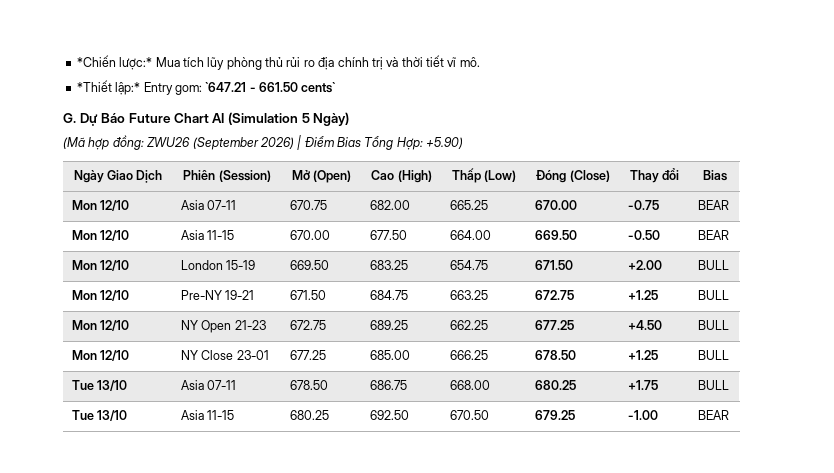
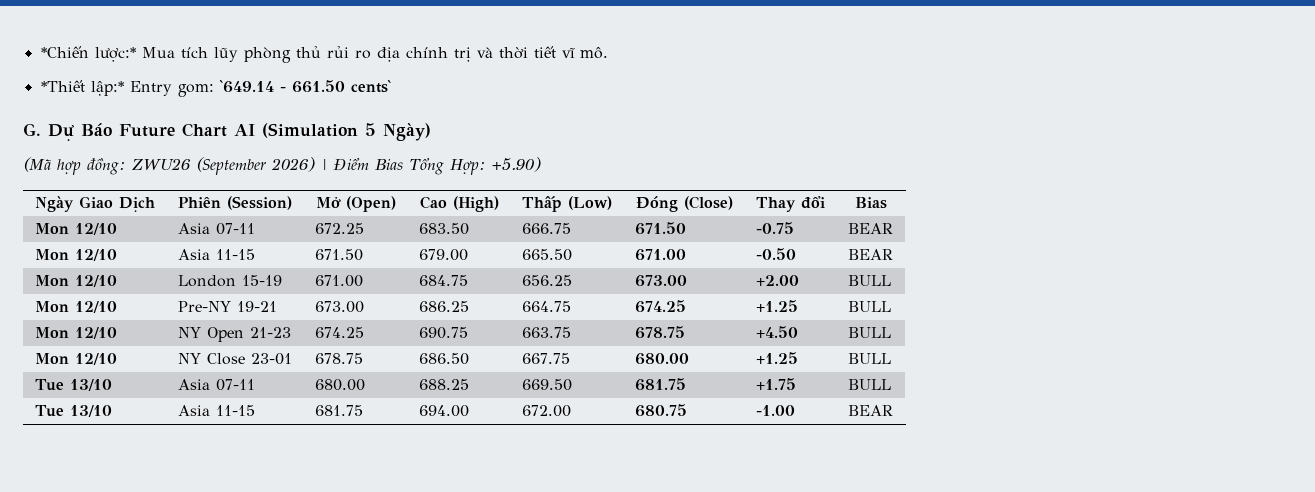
- *Thiết lập:* Entry gom: `647.21 - 661.50 cents`
+ *Thiết lập:* Entry gom: `649.14 - 661.50 cents`
- Mon 12/10 | Asia 07-11 | 670.75 | 682.00 | 665.25 | 670.00 | -0.75 | BEAR
+ Mon 12/10 | Asia 07-11 | 672.25 | 683.50 | 666.75 | 671.50 | -0.75 | BEAR
- Mon 12/10 | Asia 11-15 | 670.00 | 677.50 | 664.00 | 669.50 | -0.50 | BEAR
+ Mon 12/10 | Asia 11-15 | 671.50 | 679.00 | 665.50 | 671.00 | -0.50 | BEAR
- Mon 12/10 | London 15-19 | 669.50 | 683.25 | 654.75 | 671.50 | +2.00 | BULL
+ Mon 12/10 | London 15-19 | 671.00 | 684.75 | 656.25 | 673.00 | +2.00 | BULL
- Mon 12/10 | Pre-NY 19-21 | 671.50 | 684.75 | 663.25 | 672.75 | +1.25 | BULL
+ Mon 12/10 | Pre-NY 19-21 | 673.00 | 686.25 | 664.75 | 674.25 | +1.25 | BULL
- Mon 12/10 | NY Open 21-23 | 672.75 | 689.25 | 662.25 | 677.25 | +4.50 | BULL
+ Mon 12/10 | NY Open 21-23 | 674.25 | 690.75 | 663.75 | 678.75 | +4.50 | BULL
- Mon 12/10 | NY Close 23-01 | 677.25 | 685.00 | 666.25 | 678.50 | +1.25 | BULL
+ Mon 12/10 | NY Close 23-01 | 678.75 | 686.50 | 667.75 | 680.00 | +1.25 | BULL
- Tue 13/10 | Asia 07-11 | 678.50 | 686.75 | 668.00 | 680.25 | +1.75 | BULL
+ Tue 13/10 | Asia 07-11 | 680.00 | 688.25 | 669.50 | 681.75 | +1.75 | BULL
- Tue 13/10 | Asia 11-15 | 680.25 | 692.50 | 670.50 | 679.25 | -1.00 | BEAR
+ Tue 13/10 | Asia 11-15 | 681.75 | 694.00 | 672.00 | 680.75 | -1.00 | BEAR

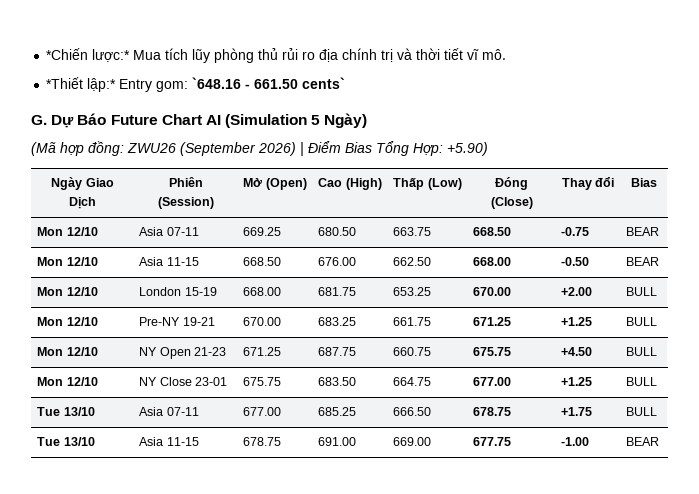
- *Thiết lập:* Entry gom: `649.14 - 661.50 cents`
+ *Thiết lập:* Entry gom: `648.16 - 661.50 cents`
- Mon 12/10 | Asia 07-11 | 672.25 | 683.50 | 666.75 | 671.50 | -0.75 | BEAR
+ Mon 12/10 | Asia 07-11 | 669.25 | 680.50 | 663.75 | 668.50 | -0.75 | BEAR
- Mon 12/10 | Asia 11-15 | 671.50 | 679.00 | 665.50 | 671.00 | -0.50 | BEAR
+ Mon 12/10 | Asia 11-15 | 668.50 | 676.00 | 662.50 | 668.00 | -0.50 | BEAR
- Mon 12/10 | London 15-19 | 671.00 | 684.75 | 656.25 | 673.00 | +2.00 | BULL
+ Mon 12/10 | London 15-19 | 668.00 | 681.75 | 653.25 | 670.00 | +2.00 | BULL
- Mon 12/10 | Pre-NY 19-21 | 673.00 | 686.25 | 664.75 | 674.25 | +1.25 | BULL
+ Mon 12/10 | Pre-NY 19-21 | 670.00 | 683.25 | 661.75 | 671.25 | +1.25 | BULL
- Mon 12/10 | NY Open 21-23 | 674.25 | 690.75 | 663.75 | 678.75 | +4.50 | BULL
+ Mon 12/10 | NY Open 21-23 | 671.25 | 687.75 | 660.75 | 675.75 | +4.50 | BULL
- Mon 12/10 | NY Close 23-01 | 678.75 | 686.50 | 667.75 | 680.00 | +1.25 | BULL
+ Mon 12/10 | NY Close 23-01 | 675.75 | 683.50 | 664.75 | 677.00 | +1.25 | BULL
- Tue 13/10 | Asia 07-11 | 680.00 | 688.25 | 669.50 | 681.75 | +1.75 | BULL
+ Tue 13/10 | Asia 07-11 | 677.00 | 685.25 | 666.50 | 678.75 | +1.75 | BULL
- Tue 13/10 | Asia 11-15 | 681.75 | 694.00 | 672.00 | 680.75 | -1.00 | BEAR
+ Tue 13/10 | Asia 11-15 | 678.75 | 691.00 | 669.00 | 677.75 | -1.00 | BEAR

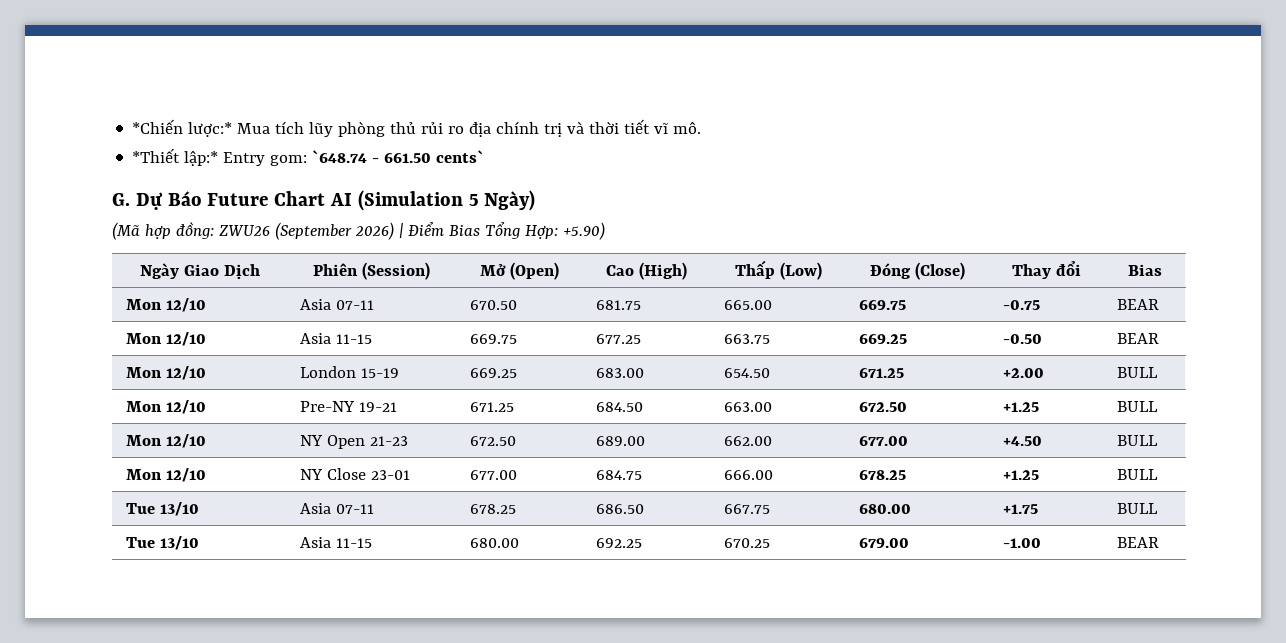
- *Thiết lập:* Entry gom: `648.16 - 661.50 cents`
+ *Thiết lập:* Entry gom: `648.74 - 661.50 cents`
- Mon 12/10 | Asia 07-11 | 669.25 | 680.50 | 663.75 | 668.50 | -0.75 | BEAR
+ Mon 12/10 | Asia 07-11 | 670.50 | 681.75 | 665.00 | 669.75 | -0.75 | BEAR
- Mon 12/10 | Asia 11-15 | 668.50 | 676.00 | 662.50 | 668.00 | -0.50 | BEAR
+ Mon 12/10 | Asia 11-15 | 669.75 | 677.25 | 663.75 | 669.25 | -0.50 | BEAR
- Mon 12/10 | London 15-19 | 668.00 | 681.75 | 653.25 | 670.00 | +2.00 | BULL
+ Mon 12/10 | London 15-19 | 669.25 | 683.00 | 654.50 | 671.25 | +2.00 | BULL
- Mon 12/10 | Pre-NY 19-21 | 670.00 | 683.25 | 661.75 | 671.25 | +1.25 | BULL
+ Mon 12/10 | Pre-NY 19-21 | 671.25 | 684.50 | 663.00 | 672.50 | +1.25 | BULL
- Mon 12/10 | NY Open 21-23 | 671.25 | 687.75 | 660.75 | 675.75 | +4.50 | BULL
+ Mon 12/10 | NY Open 21-23 | 672.50 | 689.00 | 662.00 | 677.00 | +4.50 | BULL
- Mon 12/10 | NY Close 23-01 | 675.75 | 683.50 | 664.75 | 677.00 | +1.25 | BULL
+ Mon 12/10 | NY Close 23-01 | 677.00 | 684.75 | 666.00 | 678.25 | +1.25 | BULL
- Tue 13/10 | Asia 07-11 | 677.00 | 685.25 | 666.50 | 678.75 | +1.75 | BULL
+ Tue 13/10 | Asia 07-11 | 678.25 | 686.50 | 667.75 | 680.00 | +1.75 | BULL
- Tue 13/10 | Asia 11-15 | 678.75 | 691.00 | 669.00 | 677.75 | -1.00 | BEAR
+ Tue 13/10 | Asia 11-15 | 680.00 | 692.25 | 670.25 | 679.00 | -1.00 | BEAR

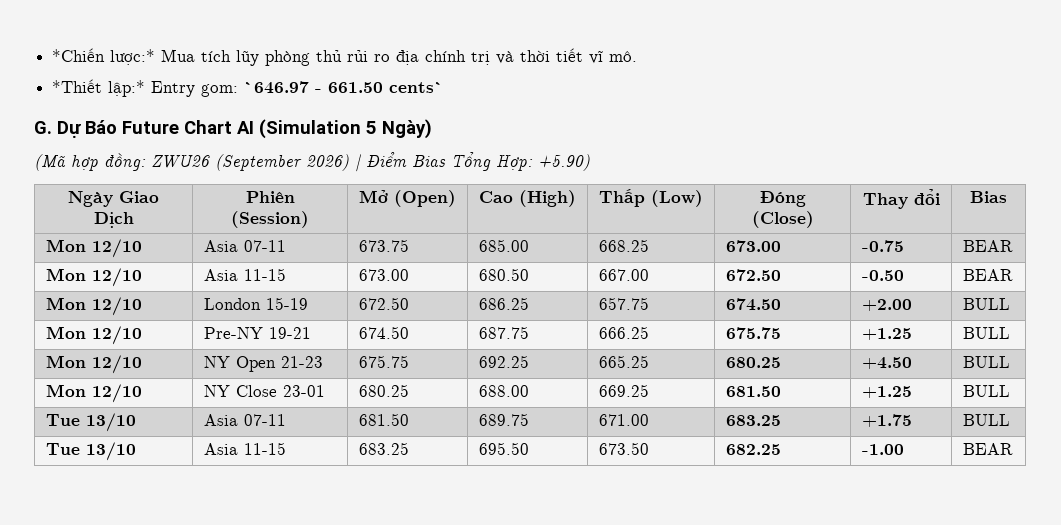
- *Thiết lập:* Entry gom: `648.74 - 661.50 cents`
+ *Thiết lập:* Entry gom: `646.97 - 661.50 cents`
- Mon 12/10 | Asia 07-11 | 670.50 | 681.75 | 665.00 | 669.75 | -0.75 | BEAR
+ Mon 12/10 | Asia 07-11 | 673.75 | 685.00 | 668.25 | 673.00 | -0.75 | BEAR
- Mon 12/10 | Asia 11-15 | 669.75 | 677.25 | 663.75 | 669.25 | -0.50 | BEAR
+ Mon 12/10 | Asia 11-15 | 673.00 | 680.50 | 667.00 | 672.50 | -0.50 | BEAR
- Mon 12/10 | London 15-19 | 669.25 | 683.00 | 654.50 | 671.25 | +2.00 | BULL
+ Mon 12/10 | London 15-19 | 672.50 | 686.25 | 657.75 | 674.50 | +2.00 | BULL
- Mon 12/10 | Pre-NY 19-21 | 671.25 | 684.50 | 663.00 | 672.50 | +1.25 | BULL
+ Mon 12/10 | Pre-NY 19-21 | 674.50 | 687.75 | 666.25 | 675.75 | +1.25 | BULL
- Mon 12/10 | NY Open 21-23 | 672.50 | 689.00 | 662.00 | 677.00 | +4.50 | BULL
+ Mon 12/10 | NY Open 21-23 | 675.75 | 692.25 | 665.25 | 680.25 | +4.50 | BULL
- Mon 12/10 | NY Close 23-01 | 677.00 | 684.75 | 666.00 | 678.25 | +1.25 | BULL
+ Mon 12/10 | NY Close 23-01 | 680.25 | 688.00 | 669.25 | 681.50 | +1.25 | BULL
- Tue 13/10 | Asia 07-11 | 678.25 | 686.50 | 667.75 | 680.00 | +1.75 | BULL
+ Tue 13/10 | Asia 07-11 | 681.50 | 689.75 | 671.00 | 683.25 | +1.75 | BULL
- Tue 13/10 | Asia 11-15 | 680.00 | 692.25 | 670.25 | 679.00 | -1.00 | BEAR
+ Tue 13/10 | Asia 11-15 | 683.25 | 695.50 | 673.50 | 682.25 | -1.00 | BEAR

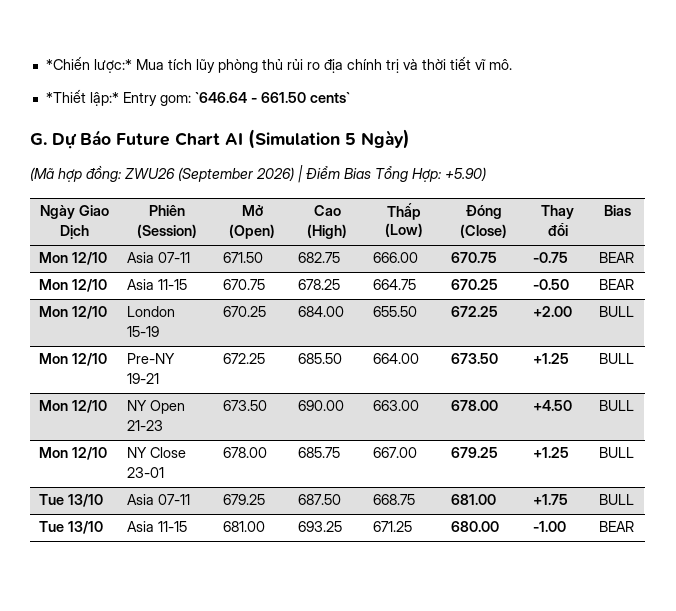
- *Thiết lập:* Entry gom: `646.97 - 661.50 cents`
+ *Thiết lập:* Entry gom: `646.64 - 661.50 cents`
- Mon 12/10 | Asia 07-11 | 673.75 | 685.00 | 668.25 | 673.00 | -0.75 | BEAR
+ Mon 12/10 | Asia 07-11 | 671.50 | 682.75 | 666.00 | 670.75 | -0.75 | BEAR
- Mon 12/10 | Asia 11-15 | 673.00 | 680.50 | 667.00 | 672.50 | -0.50 | BEAR
+ Mon 12/10 | Asia 11-15 | 670.75 | 678.25 | 664.75 | 670.25 | -0.50 | BEAR
- Mon 12/10 | London 15-19 | 672.50 | 686.25 | 657.75 | 674.50 | +2.00 | BULL
+ Mon 12/10 | London 15-19 | 670.25 | 684.00 | 655.50 | 672.25 | +2.00 | BULL
- Mon 12/10 | Pre-NY 19-21 | 674.50 | 687.75 | 666.25 | 675.75 | +1.25 | BULL
+ Mon 12/10 | Pre-NY 19-21 | 672.25 | 685.50 | 664.00 | 673.50 | +1.25 | BULL
- Mon 12/10 | NY Open 21-23 | 675.75 | 692.25 | 665.25 | 680.25 | +4.50 | BULL
+ Mon 12/10 | NY Open 21-23 | 673.50 | 690.00 | 663.00 | 678.00 | +4.50 | BULL
- Mon 12/10 | NY Close 23-01 | 680.25 | 688.00 | 669.25 | 681.50 | +1.25 | BULL
+ Mon 12/10 | NY Close 23-01 | 678.00 | 685.75 | 667.00 | 679.25 | +1.25 | BULL
- Tue 13/10 | Asia 07-11 | 681.50 | 689.75 | 671.00 | 683.25 | +1.75 | BULL
+ Tue 13/10 | Asia 07-11 | 679.25 | 687.50 | 668.75 | 681.00 | +1.75 | BULL
- Tue 13/10 | Asia 11-15 | 683.25 | 695.50 | 673.50 | 682.25 | -1.00 | BEAR
+ Tue 13/10 | Asia 11-15 | 681.00 | 693.25 | 671.25 | 680.00 | -1.00 | BEAR

